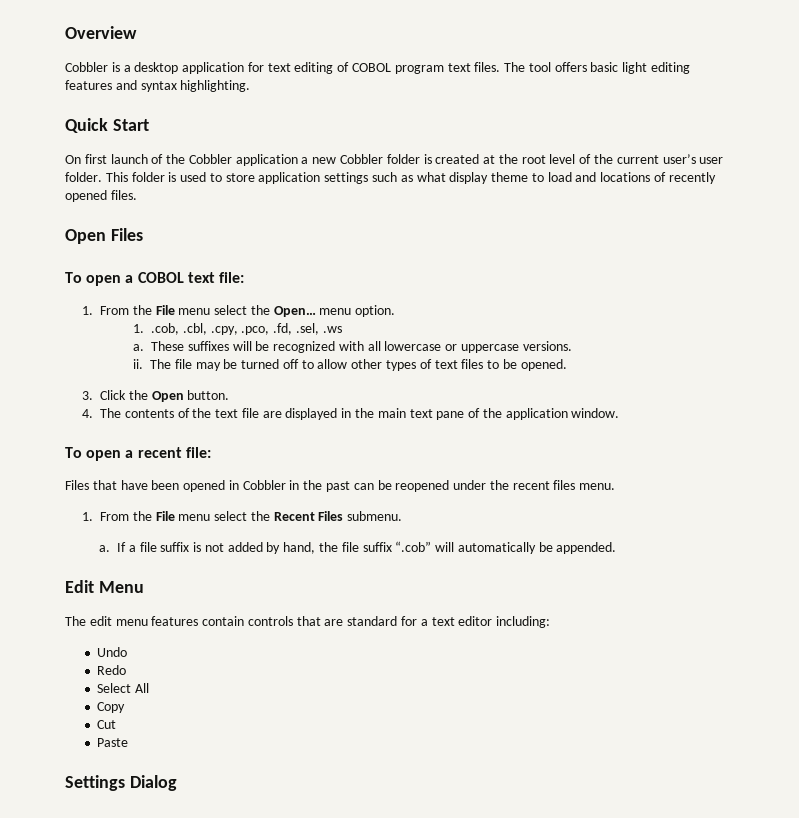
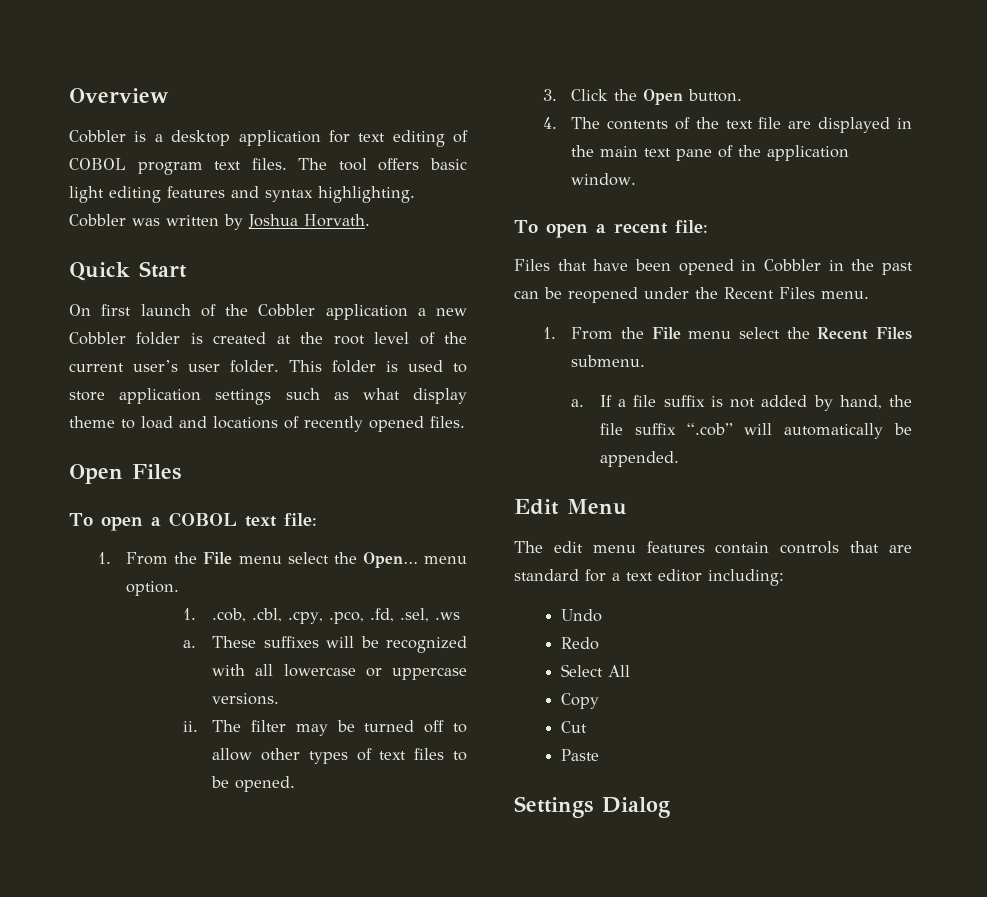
+ Cobbler was written by Joshua Horvath.
- The file may be turned off to allow other types of text files to be opened.
+ The filter may be turned off to allow other types of text files to be opened.
- Files that have been opened in Cobbler in the past can be reopened under the recent files menu.
+ Files that have been opened in Cobbler in the past can be reopened under the Recent Files menu.

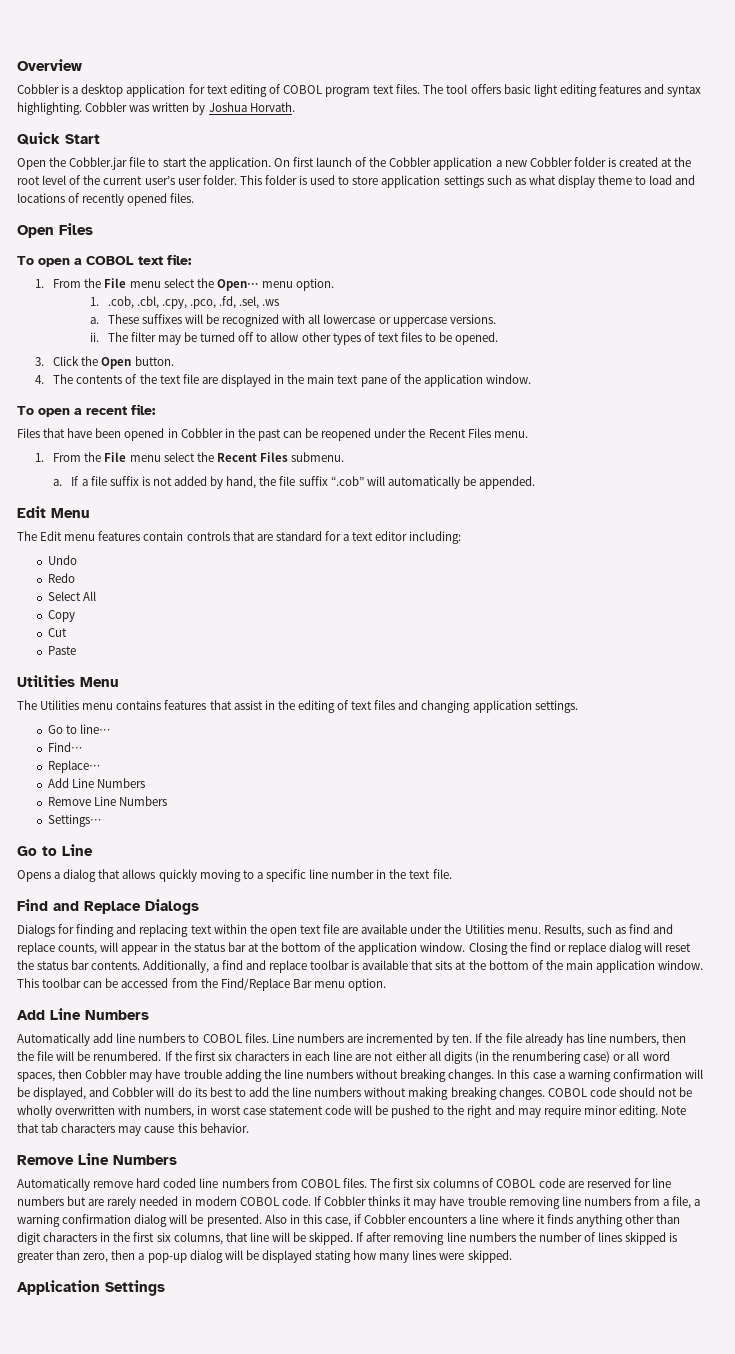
+ Open the Cobbler.jar file to start the application.
- The edit menu features contain controls that are standard for a text editor including:
+ The Edit menu features contain controls that are standard for a text editor including:
- Settings Dialog
+ Utilities Menu
+ The Utilities menu contains features that assist in the editing of text files and changing application settings.
+ Go to line…
+ Find…
+ Replace…
+ Add Line Numbers
+ Remove Line Numbers
+ Settings…
+ Go to Line
+ Opens a dialog that allows quickly moving to a specific line number in the text file.
+ Find and Replace Dialogs
+ Dialogs for finding and replacing text within the open text file are available under the Utilities menu. Results, such as find and replace counts, will appear in the status bar at the bottom of the application window. Closing the find or replace dialog will reset the status bar contents. Additionally, a find and replace toolbar is available that sits at the bottom of the main application window. This toolbar can be accessed from the Find/Replace Bar menu option.
+ Add Line Numbers
+ Automatically add line numbers to COBOL files. Line numbers are incremented by ten. If the file already has line numbers, then the file will be renumbered. If the first six characters in each line are not either all digits (in the renumbering case) or all word spaces, then Cobbler may have trouble adding the line numbers without breaking changes. In this case a warning confirmation will be displayed, and Cobbler will do its best to add the line numbers without making breaking changes. COBOL code should not be wholly overwritten with numbers, in worst case statement code will be pushed to the right and may require minor editing. Note that tab characters may cause this behavior.
+ Remove Line Numbers
+ Automatically remove hard coded line numbers from COBOL files. The first six columns of COBOL code are reserved for line numbers but are rarely needed in modern COBOL code. If Cobbler thinks it may have trouble removing line numbers from a file, a warning confirmation dialog will be presented. Also in this case, if Cobbler encounters a line where it finds anything other than digit characters in the first six columns, that line will be skipped. If after removing line numbers the number of lines skipped is greater than zero, then a pop-up dialog will be displayed stating how many lines were skipped.
+ Application Settings

